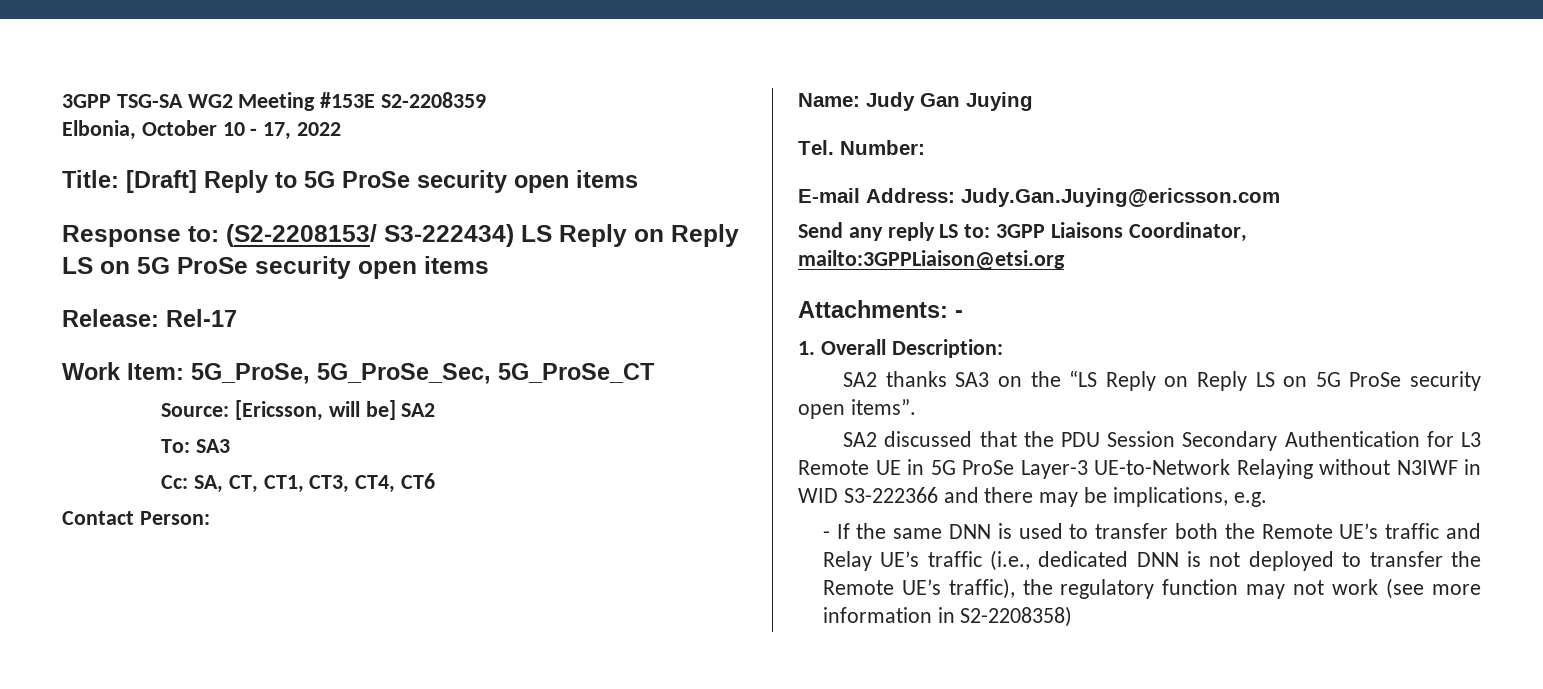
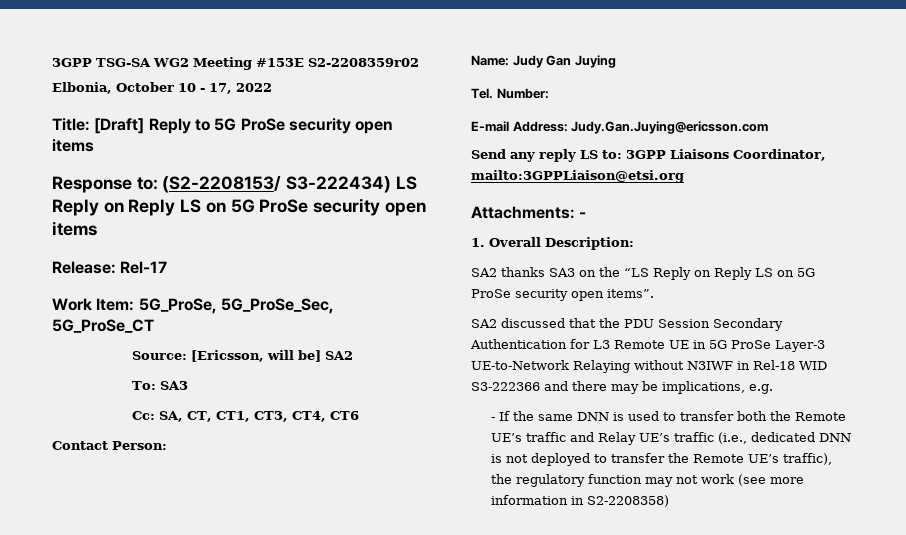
- 3GPP TSG-SA WG2 Meeting #153E S2-2208359
+ 3GPP TSG-SA WG2 Meeting #153E S2-2208359r02
- SA2 discussed that the PDU Session Secondary Authentication for L3 Remote UE in 5G ProSe Layer-3 UE-to-Network Relaying without N3IWF in WID S3-222366 and there may be implications, e.g.
+ SA2 discussed that the PDU Session Secondary Authentication for L3 Remote UE in 5G ProSe Layer-3 UE-to-Network Relaying without N3IWF in Rel-18 WID S3-222366 and there may be implications, e.g.

